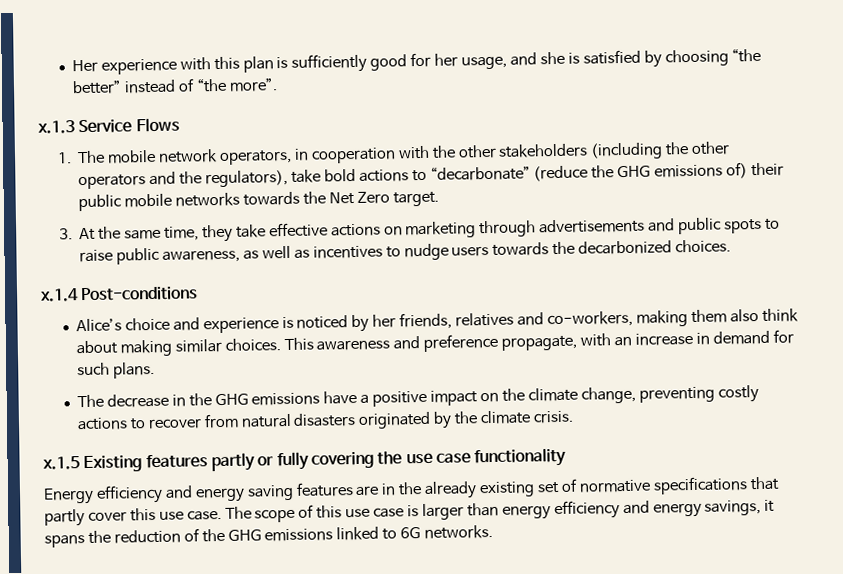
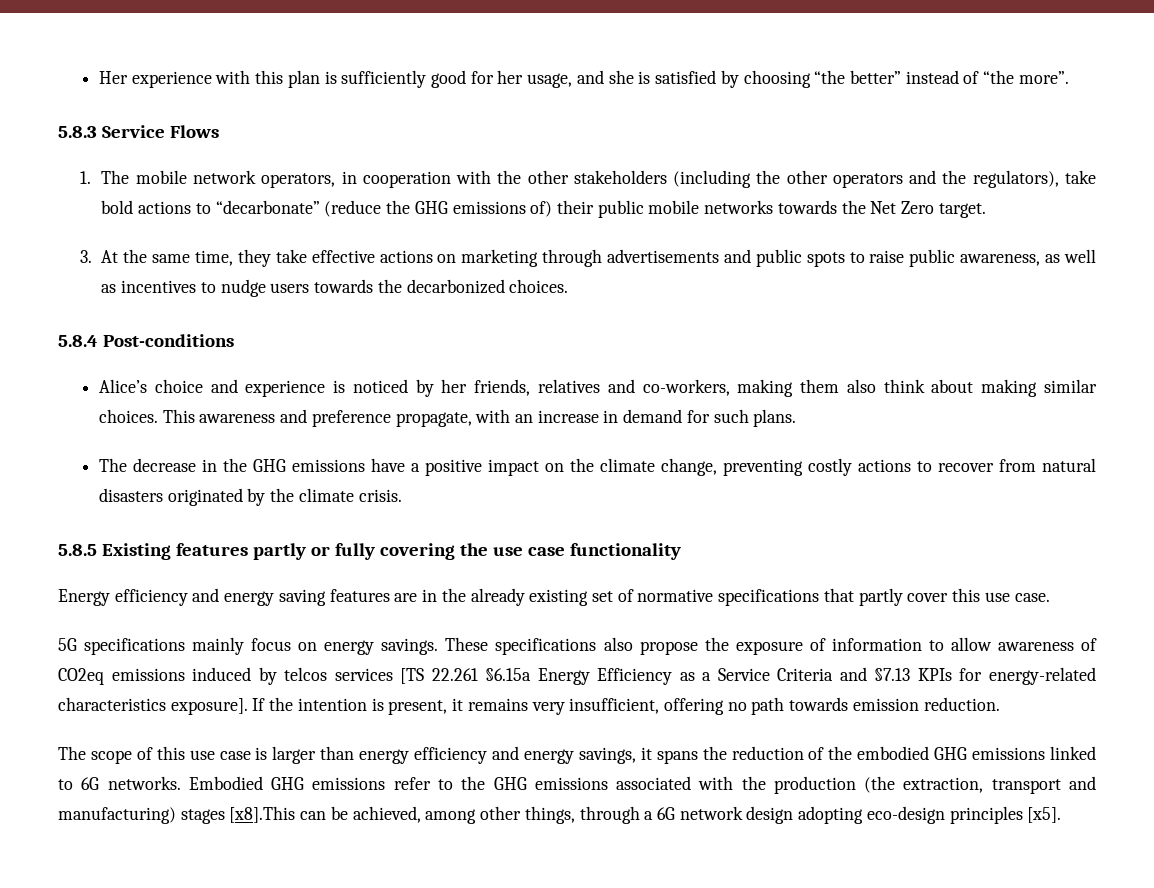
- x.1.3 Service Flows
+ 5.8.3 Service Flows
- x.1.4 Post-conditions
+ 5.8.4 Post-conditions
- x.1.5 Existing features partly or fully covering the use case functionality
+ 5.8.5 Existing features partly or fully covering the use case functionality
- Energy efficiency and energy saving features are in the already existing set of normative specifications that partly cover this use case. The scope of this use case is larger than energy efficiency and energy savings, it spans the reduction of the GHG emissions linked to 6G networks.
+ Energy efficiency and energy saving features are in the already existing set of normative specifications that partly cover this use case.
+ 5G specifications mainly focus on energy savings. These specifications also propose the exposure of information to allow awareness of CO2eq emissions induced by telcos services [TS 22.261 §6.15a Energy Efficiency as a Service Criteria and §7.13 KPIs for energy-related characteristics exposure]. If the intention is present, it remains very insufficient, offering no path towards emission reduction.
+ The scope of this use case is larger than energy efficiency and energy savings, it spans the reduction of the embodied GHG emissions linked to 6G networks.
+ Embodied GHG emissions refer to the GHG emissions associated with the production (the extraction, transport and manufacturing) stages [x8].This can be achieved, among other things, through a 6G network design adopting eco-design principles [x5].

